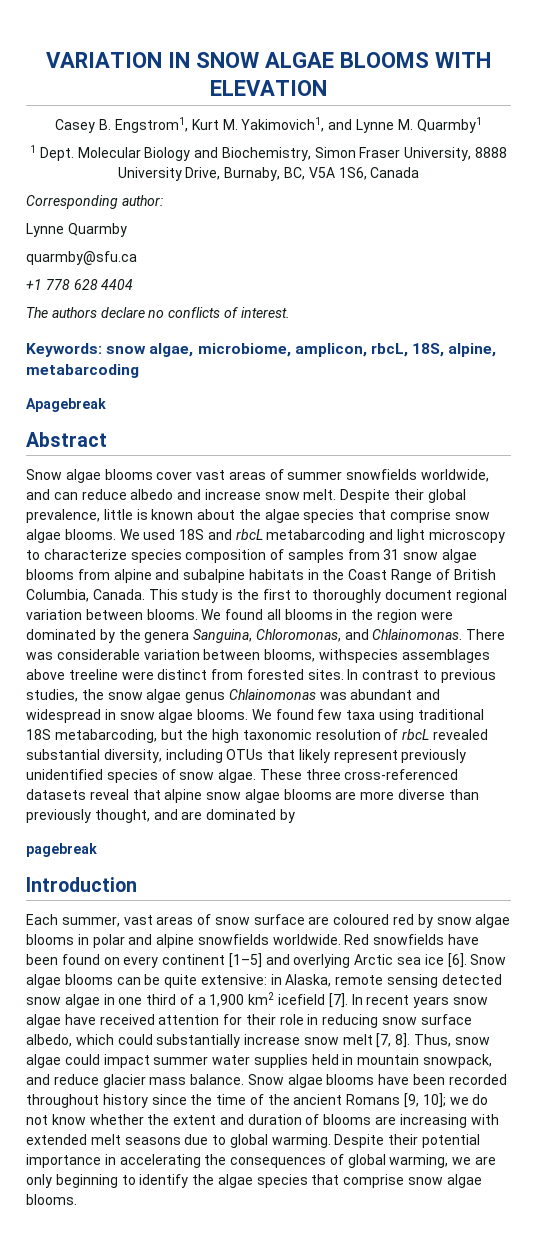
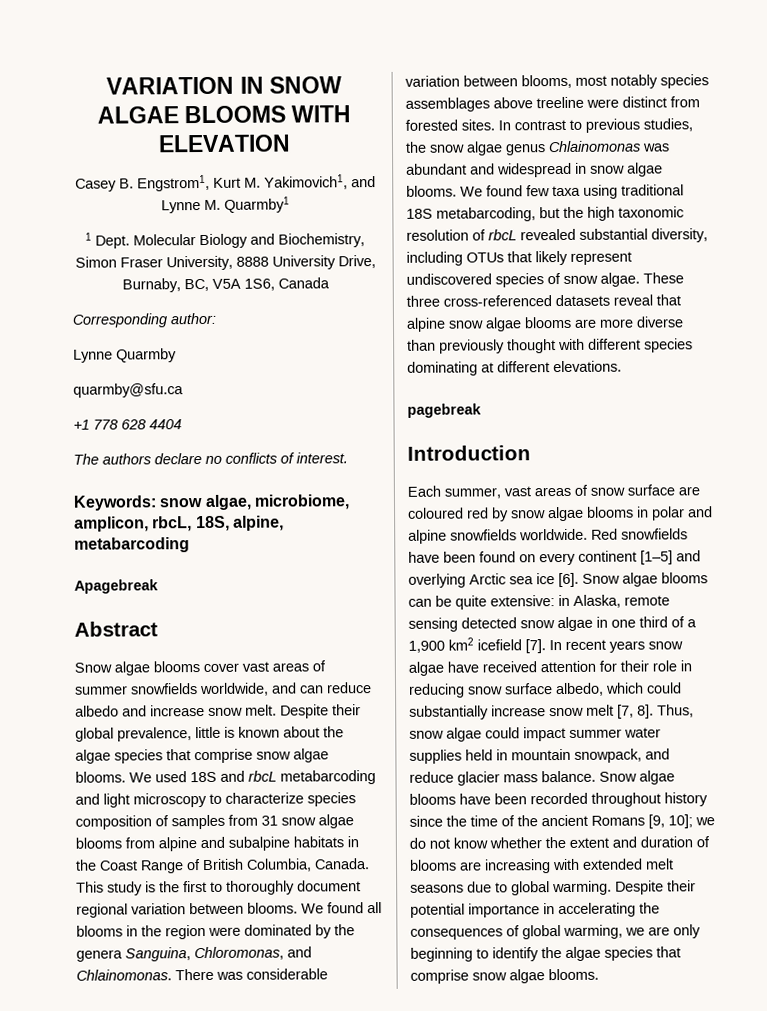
- There was considerable variation between blooms, withspecies assemblages above treeline were distinct from forested sites.
+ There was considerable variation between blooms, most notably species assemblages above treeline were distinct from forested sites.
- We found few taxa using traditional 18S metabarcoding, but the high taxonomic resolution of rbcL revealed substantial diversity, including OTUs that likely represent previously unidentified species of snow algae.
+ We found few taxa using traditional 18S metabarcoding, but the high taxonomic resolution of rbcL revealed substantial diversity, including OTUs that likely represent undiscovered species of snow algae.
- These three cross-referenced datasets reveal that alpine snow algae blooms are more diverse than previously thought, and are dominated by
+ These three cross-referenced datasets reveal that alpine snow algae blooms are more diverse than previously thought with different species dominating at different elevations.

